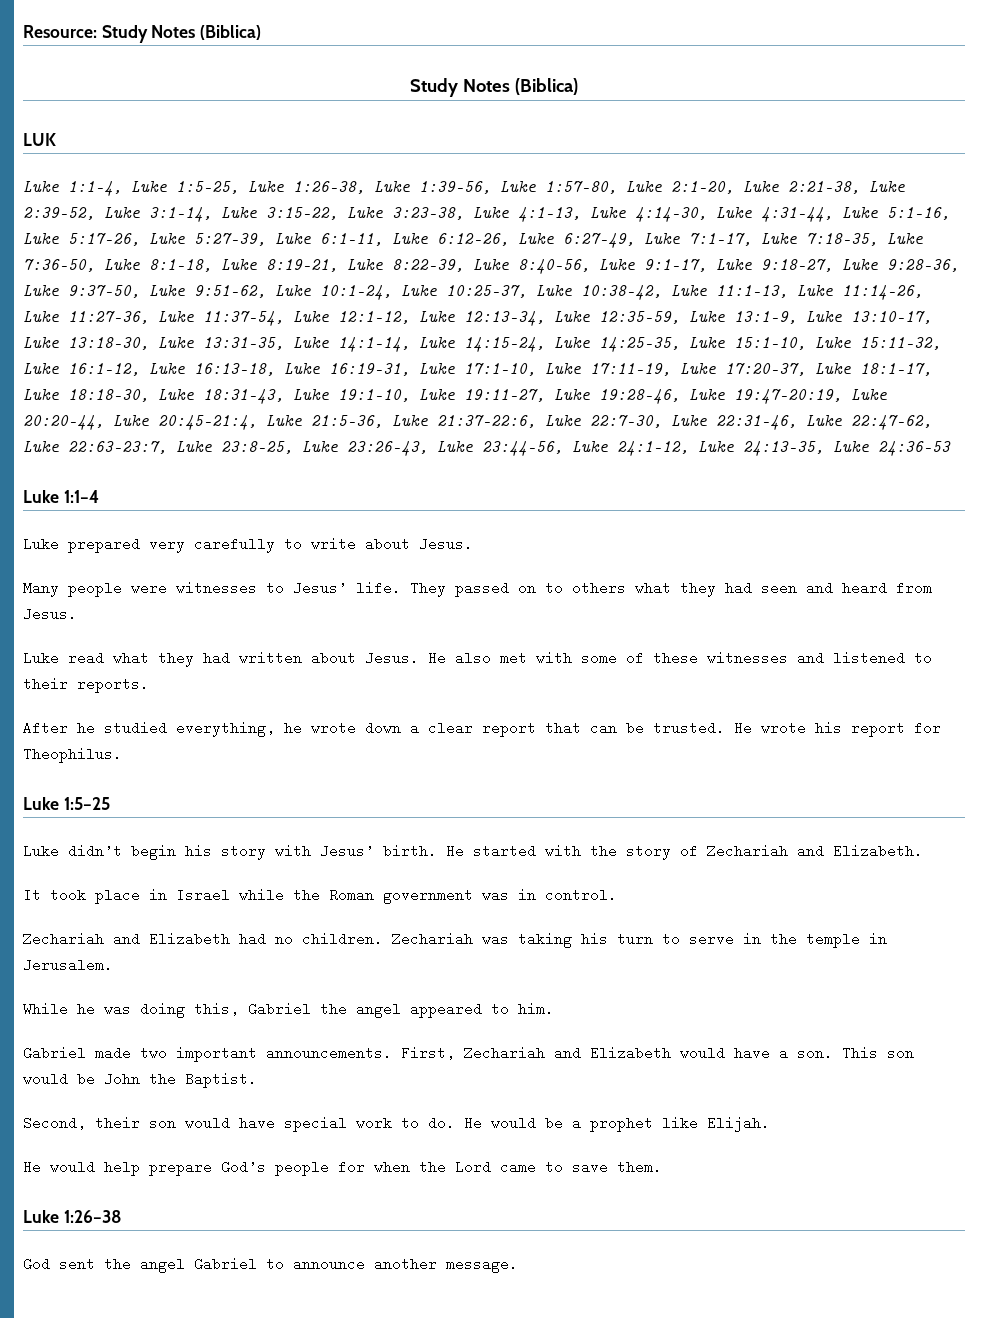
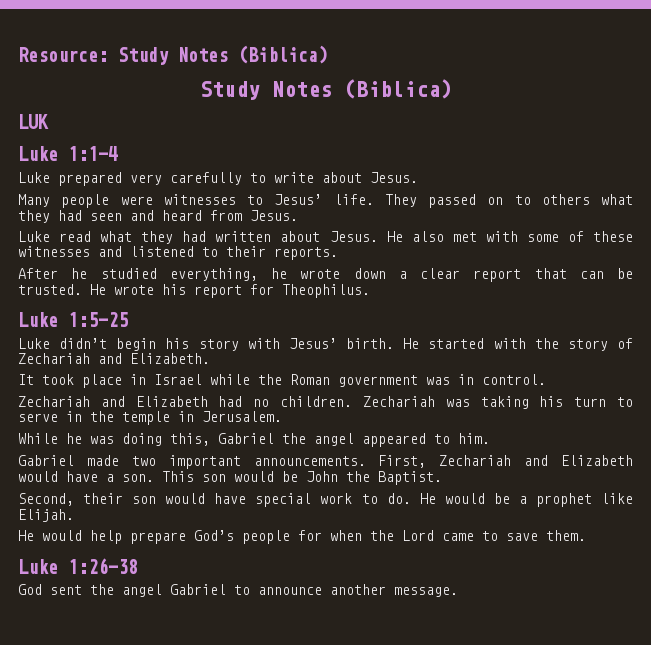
- Luke 1:1–4, Luke 1:5–25, Luke 1:26–38, Luke 1:39–56, Luke 1:57–80, Luke 2:1–20, Luke 2:21–38, Luke 2:39–52, Luke 3:1–14, Luke 3:15–22, Luke 3:23–38, Luke 4:1–13, Luke 4:14–30, Luke 4:31–44, Luke 5:1–16, Luke 5:17–26, Luke 5:27–39, Luke 6:1–11, Luke 6:12–26, Luke 6:27–49, Luke 7:1–17, Luke 7:18–35, Luke 7:36–50, Luke 8:1–18, Luke 8:19–21, Luke 8:22–39, Luke 8:40–56, Luke 9:1–17, Luke 9:18–27, Luke 9:28–36, Luke 9:37–50, Luke 9:51–62, Luke 10:1–24, Luke 10:25–37, Luke 10:38–42, Luke 11:1–13, Luke 11:14–26, Luke 11:27–36, Luke 11:37–54, Luke 12:1–12, Luke 12:13–34, Luke 12:35–59, Luke 13:1–9, Luke 13:10–17, Luke 13:18–30, Luke 13:31–35, Luke 14:1–14, Luke 14:15–24, Luke 14:25–35, Luke 15:1–10, Luke 15:11–32, Luke 16:1–12, Luke 16:13–18, Luke 16:19–31, Luke 17:1–10, Luke 17:11–19, Luke 17:20–37, Luke 18:1–17, Luke 18:18–30, Luke 18:31–43, Luke 19:1–10, Luke 19:11–27, Luke 19:28–46, Luke 19:47–20:19, Luke 20:20–44, Luke 20:45–21:4, Luke 21:5–36, Luke 21:37–22:6, Luke 22:7–30, Luke 22:31–46, Luke 22:47–62, Luke 22:63–23:7, Luke 23:8–25, Luke 23:26–43, Luke 23:44–56, Luke 24:1–12, Luke 24:13–35, Luke 24:36–53

